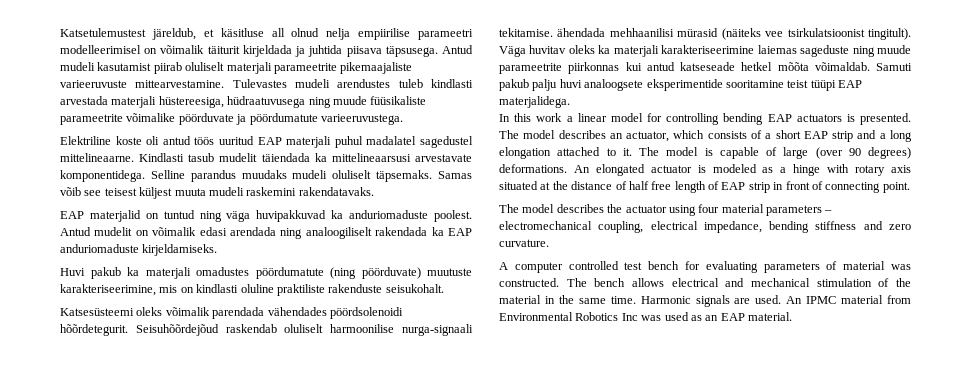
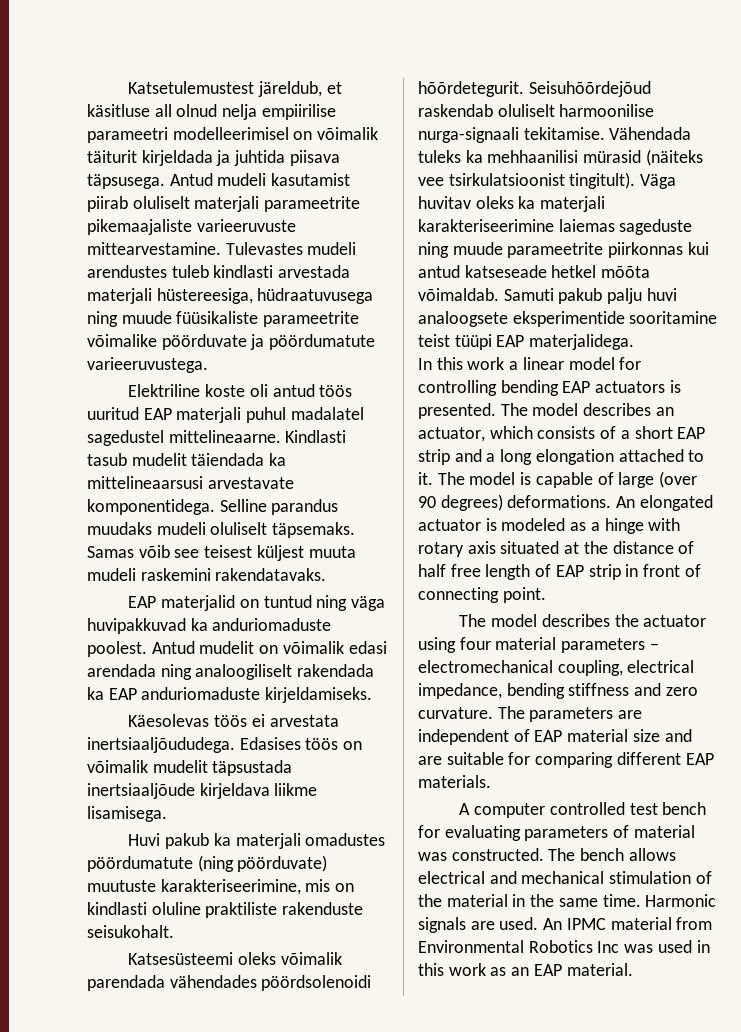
+ Käesolevas töös ei arvestata inertsiaaljõududega. Edasises töös on võimalik mudelit täpsustada inertsiaaljõude kirjeldava liikme lisamisega.
- Seisuhõõrdejõud raskendab oluliselt harmoonilise nurga-signaali tekitamise. ähendada mehhaanilisi mürasid (näiteks vee tsirkulatsioonist tingitult).
+ Seisuhõõrdejõud raskendab oluliselt harmoonilise nurga-signaali tekitamise. Vähendada tuleks ka mehhaanilisi mürasid (näiteks vee tsirkulatsioonist tingitult).
+ The parameters are independent of EAP material size and are suitable for comparing different EAP materials.
- An IPMC material from Environmental Robotics Inc was used as an EAP material.
+ An IPMC material from Environmental Robotics Inc was used in this work as an EAP material.

